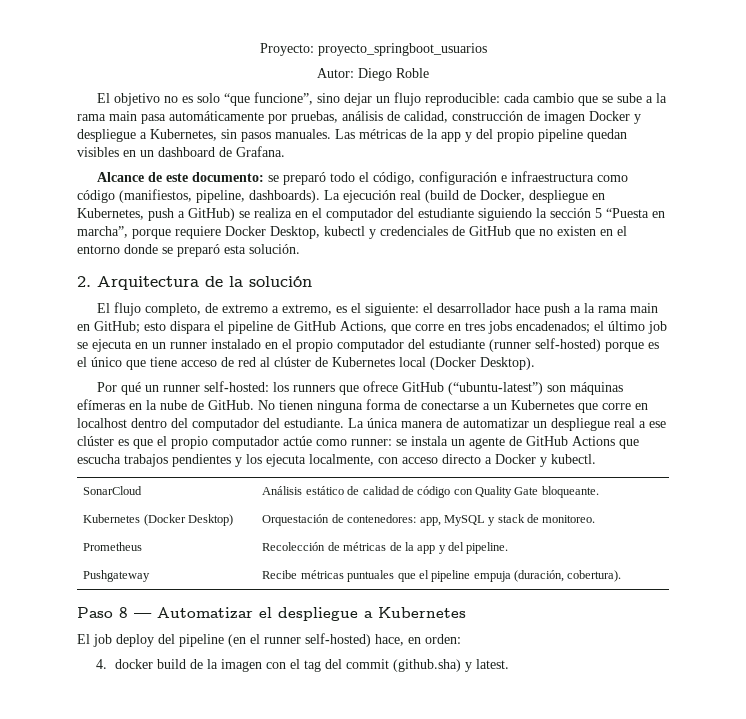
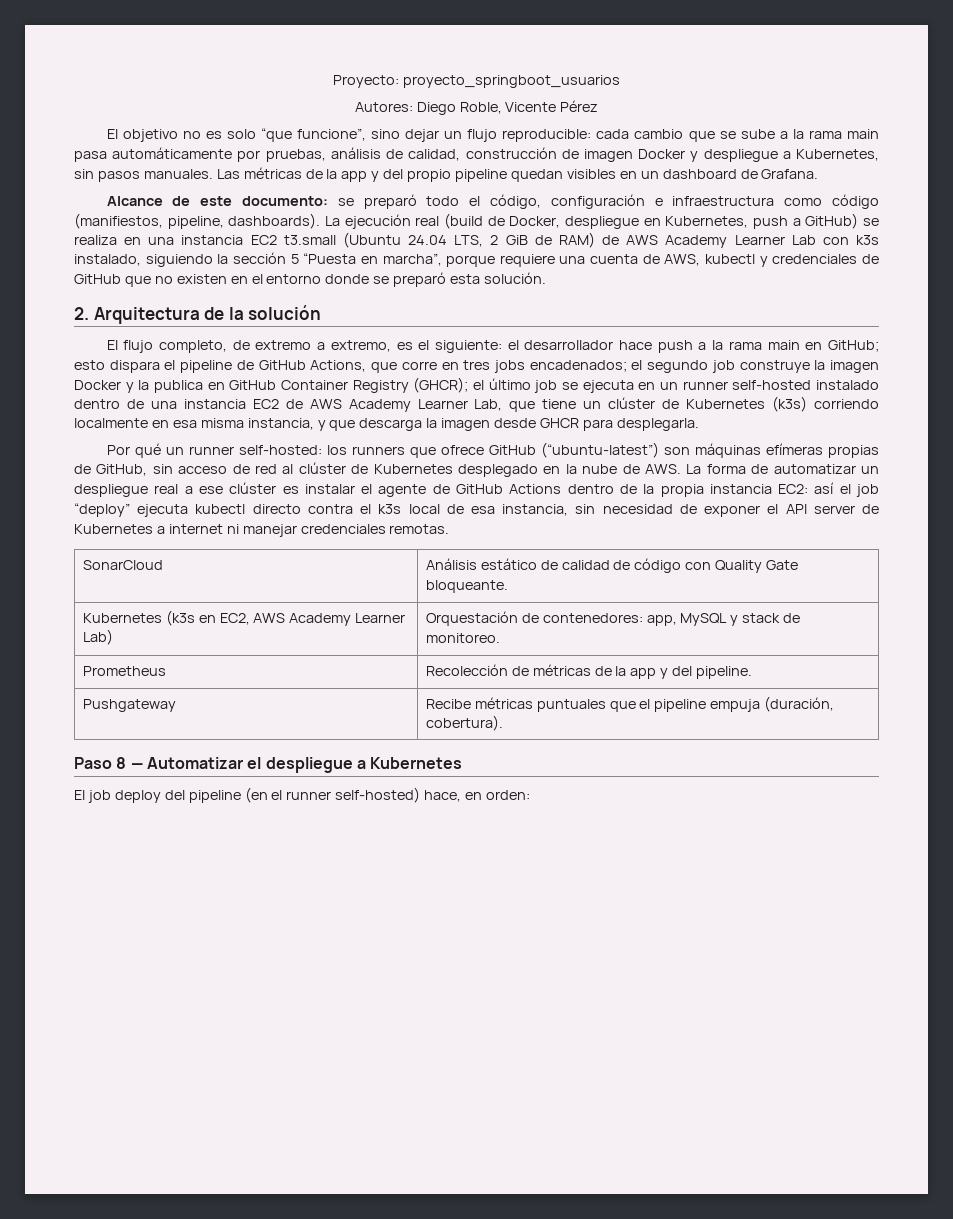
- Autor: Diego Roble
+ Autores: Diego Roble, Vicente Pérez
- La ejecución real (build de Docker, despliegue en Kubernetes, push a GitHub) se realiza en el computador del estudiante siguiendo la sección 5 “Puesta en marcha”, porque requiere Docker Desktop, kubectl y credenciales de GitHub que no existen en el entorno donde se preparó esta solución.
+ La ejecución real (build de Docker, despliegue en Kubernetes, push a GitHub) se realiza en una instancia EC2 t3.small (Ubuntu 24.04 LTS, 2 GiB de RAM) de AWS Academy Learner Lab con k3s instalado, siguiendo la sección 5 “Puesta en marcha”, porque requiere una cuenta de AWS, kubectl y credenciales de GitHub que no existen en el entorno donde se preparó esta solución.
- El flujo completo, de extremo a extremo, es el siguiente: el desarrollador hace push a la rama main en GitHub; esto dispara el pipeline de GitHub Actions, que corre en tres jobs encadenados; el último job se ejecuta en un runner instalado en el propio computador del estudiante (runner self-hosted) porque es el único que tiene acceso de red al clúster de Kubernetes local (Docker Desktop).
+ El flujo completo, de extremo a extremo, es el siguiente: el desarrollador hace push a la rama main en GitHub; esto dispara el pipeline de GitHub Actions, que corre en tres jobs encadenados; el segundo job construye la imagen Docker y la publica en GitHub Container Registry (GHCR); el último job se ejecuta en un runner self-hosted instalado dentro de una instancia EC2 de AWS Academy Learner Lab, que tiene un clúster de Kubernetes (k3s) corriendo localmente en esa misma instancia, y que descarga la imagen desde GHCR para desplegarla.
- Por qué un runner self-hosted: los runners que ofrece GitHub (“ubuntu-latest”) son máquinas efímeras en la nube de GitHub. No tienen ninguna forma de conectarse a un Kubernetes que corre en localhost dentro del computador del estudiante. La única manera de automatizar un despliegue real a ese clúster es que el propio computador actúe como runner: se instala un agente de GitHub Actions que escucha trabajos pendientes y los ejecuta localmente, con acceso directo a Docker y kubectl.
+ Por qué un runner self-hosted: los runners que ofrece GitHub (“ubuntu-latest”) son máquinas efímeras propias de GitHub, sin acceso de red al clúster de Kubernetes desplegado en la nube de AWS. La forma de automatizar un despliegue real a ese clúster es instalar el agente de GitHub Actions dentro de la propia instancia EC2: así el job “deploy” ejecuta kubectl directo contra el k3s local de esa instancia, sin necesidad de exponer el API server de Kubernetes a internet ni manejar credenciales remotas.
- Kubernetes (Docker Desktop) | Orquestación de contenedores: app, MySQL y stack de monitoreo.
+ Kubernetes (k3s en EC2, AWS Academy Learner Lab) | Orquestación de contenedores: app, MySQL y stack de monitoreo.
- 4. docker build de la imagen con el tag del commit (github.sha) y latest.

